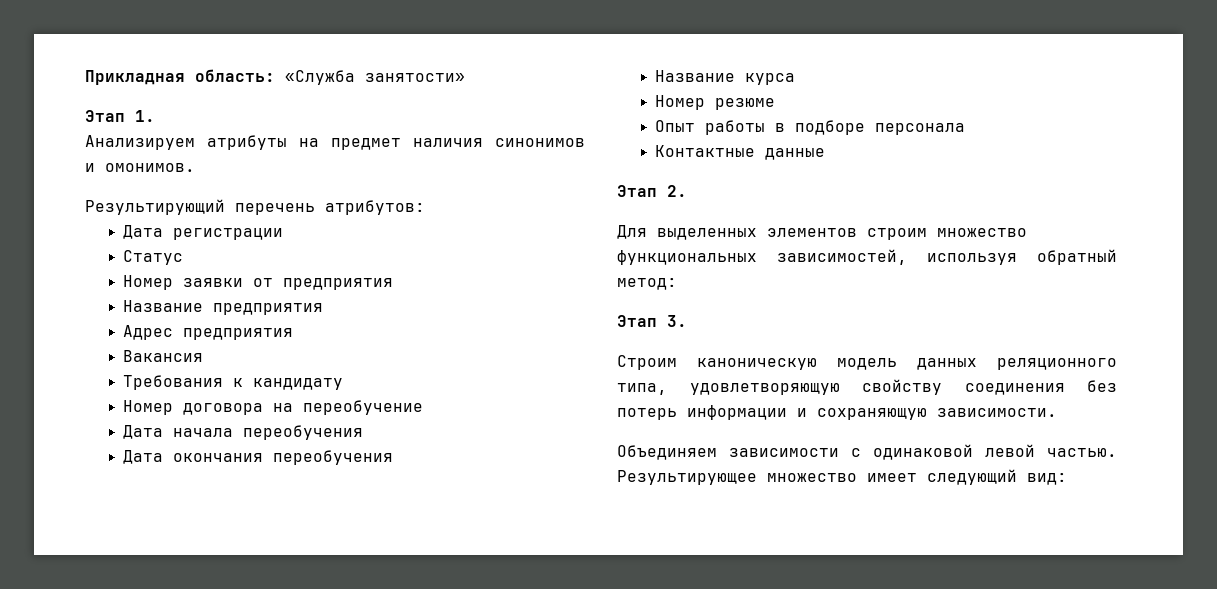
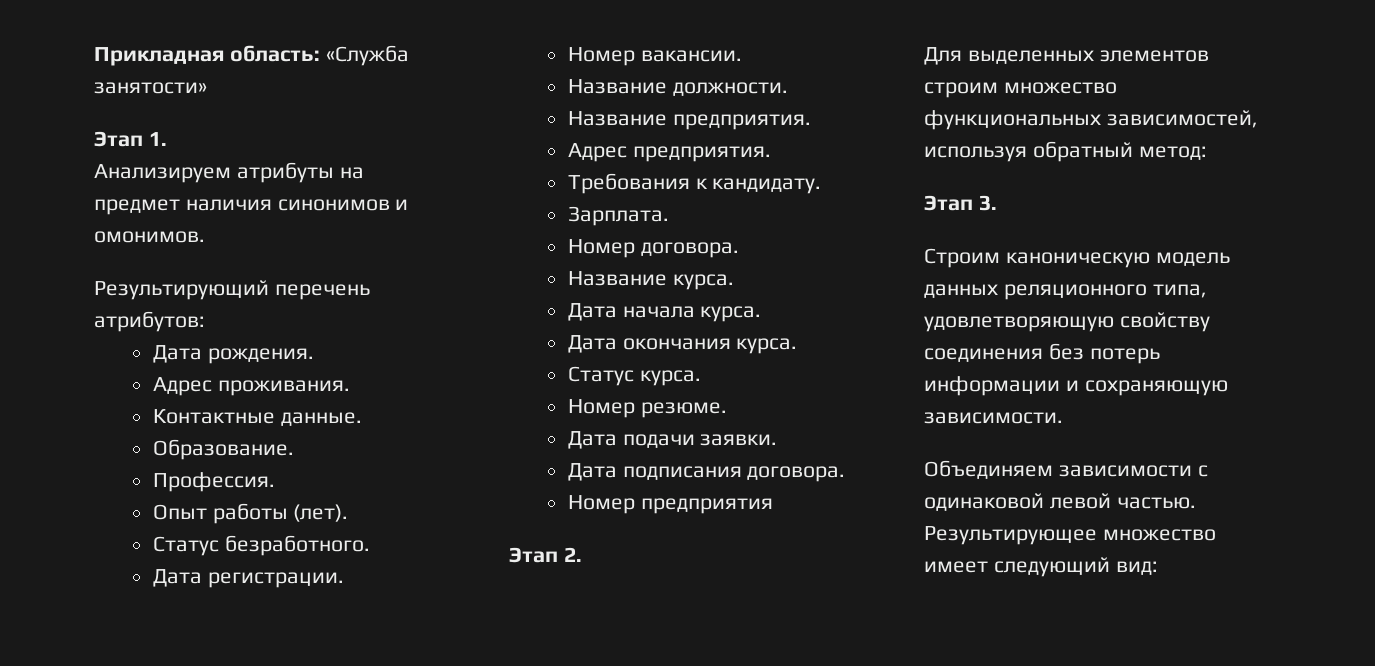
- Дата регистрации
- Статус
- Номер заявки от предприятия
- Название предприятия
- Адрес предприятия
- Вакансия
+ Дата рождения.
+ Адрес проживания.
+ Контактные данные.
+ Образование.
+ Профессия.
+ Опыт работы (лет).
+ Статус безработного.
+ Дата регистрации.
+ Номер вакансии.
+ Название должности.
+ Название предприятия.
+ Адрес предприятия.
- Требования к кандидату
- Номер договора на переобучение
+ Требования к кандидату.
+ Зарплата.
+ Номер договора.
+ Название курса.
- Дата начала переобучения
+ Дата начала курса.
- Дата окончания переобучения
- Название курса
- Номер резюме
- Опыт работы в подборе персонала
- Контактные данные
+ Дата окончания курса.
+ Статус курса.
+ Номер резюме.
+ Дата подачи заявки.
+ Дата подписания договора.
+ Номер предприятия

